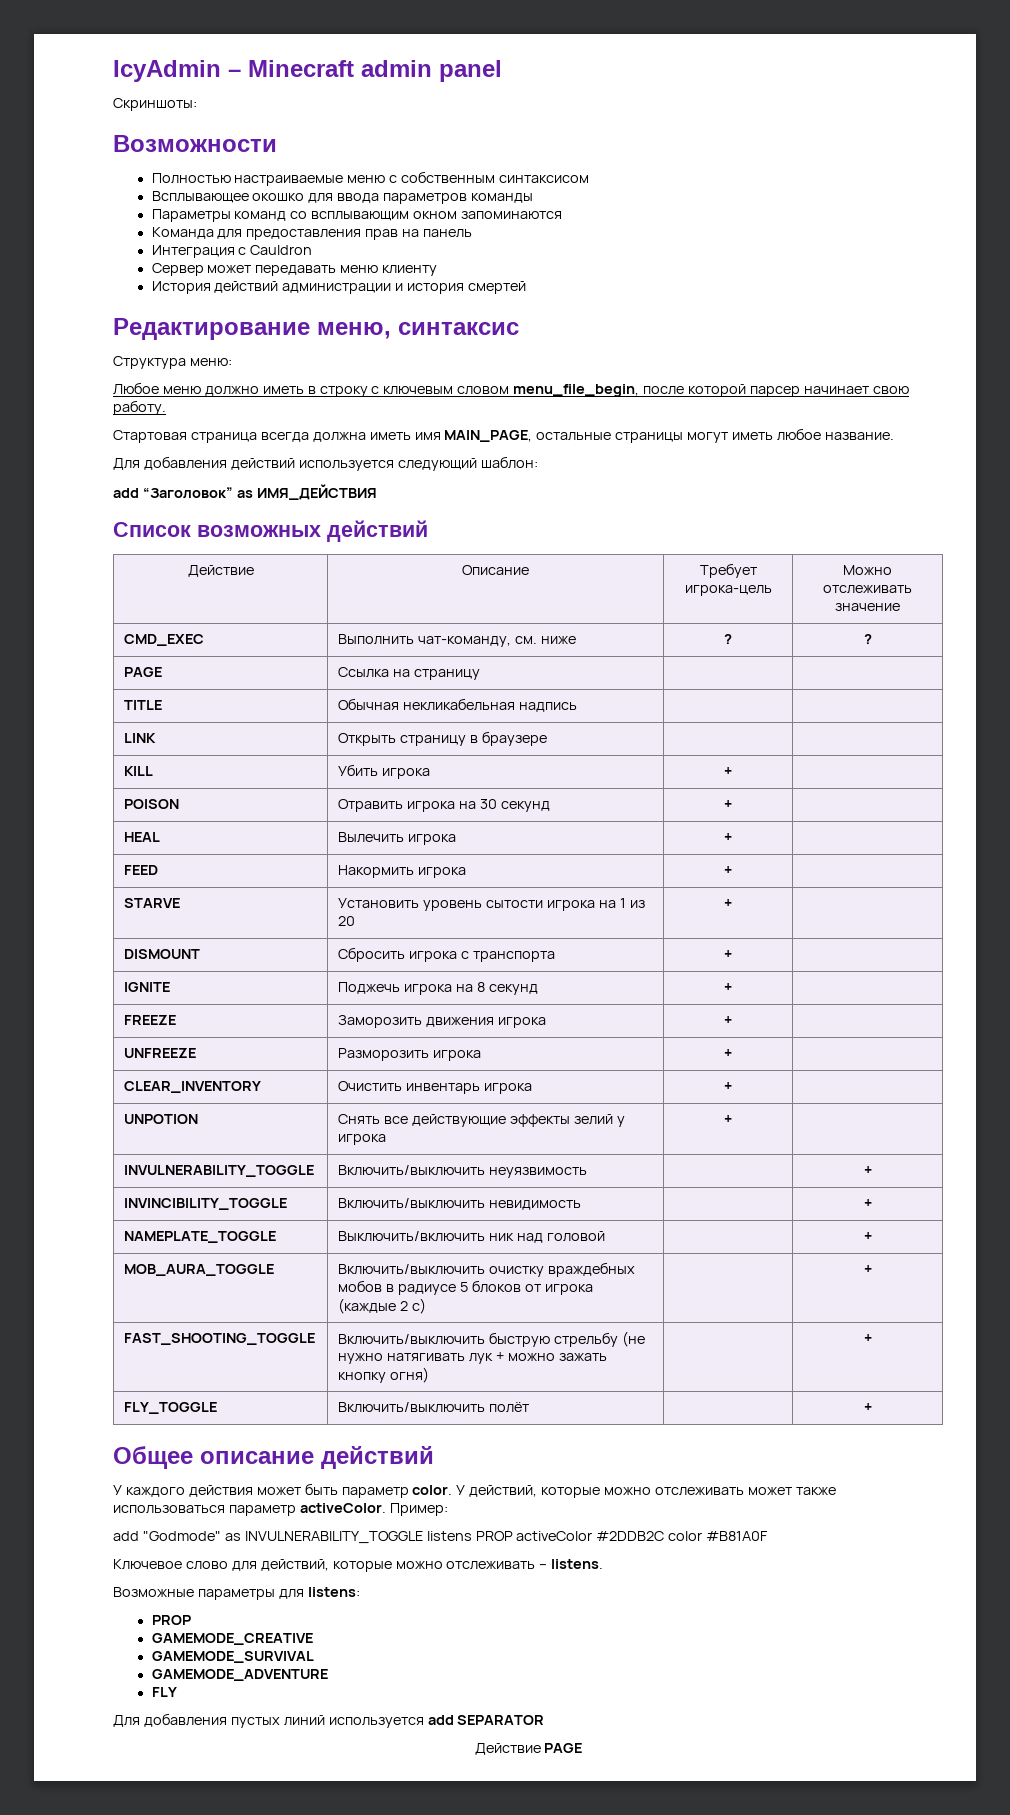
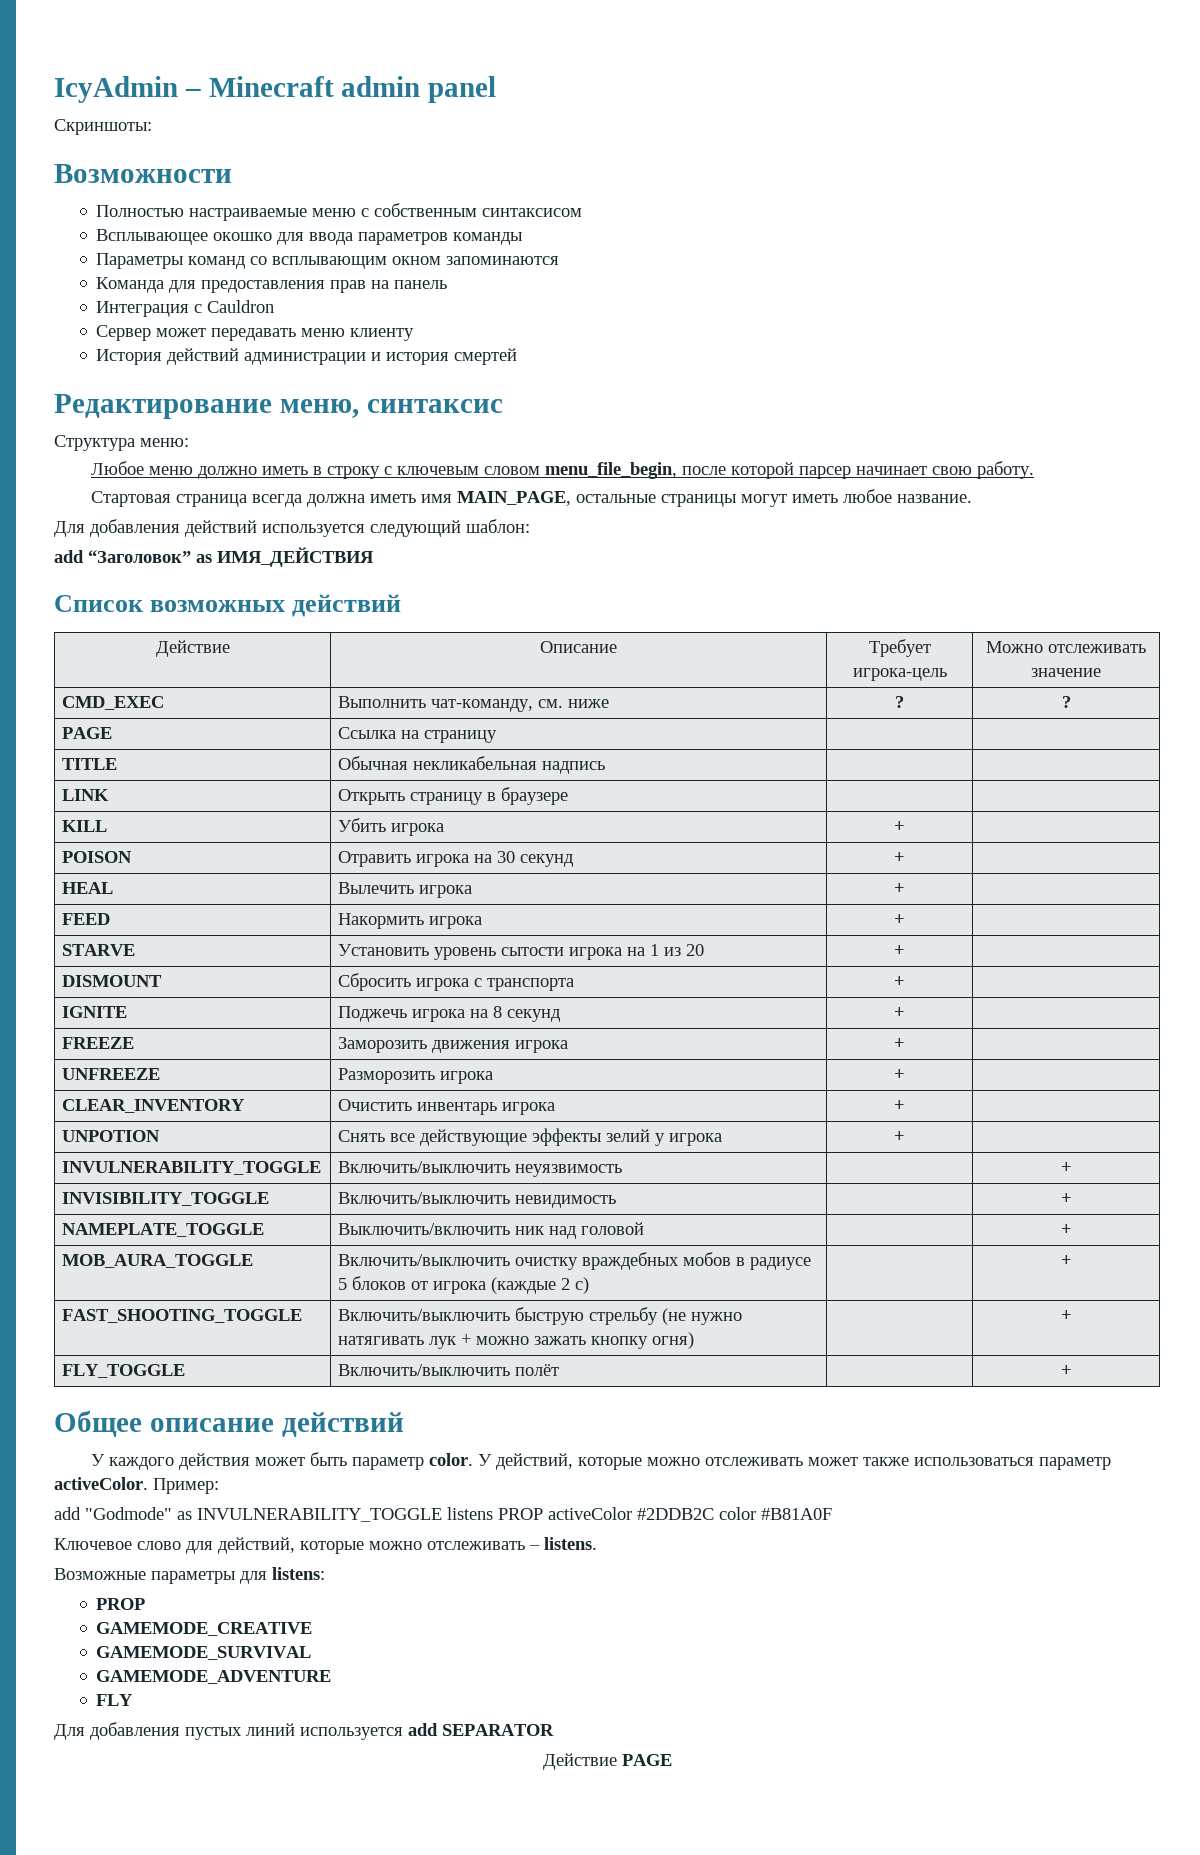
- INVINCIBILITY_TOGGLE | Включить/выключить невидимость | | +
+ INVISIBILITY_TOGGLE | Включить/выключить невидимость | | +

